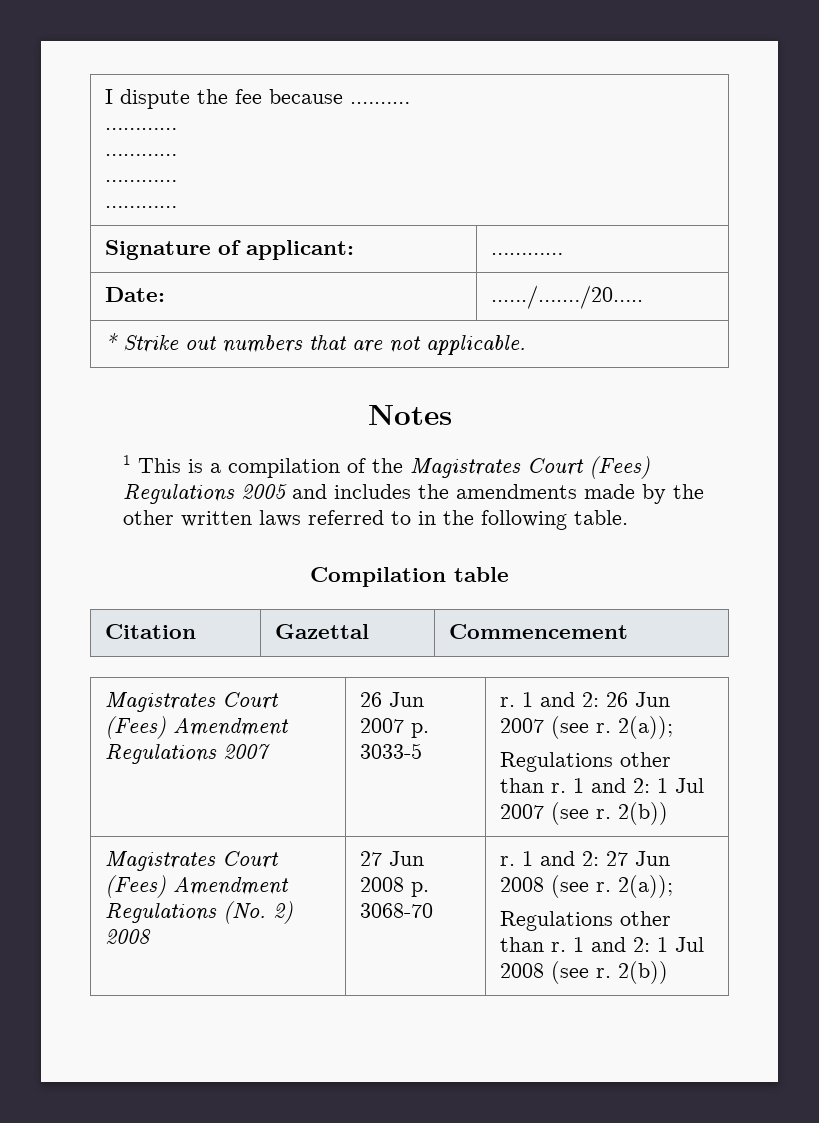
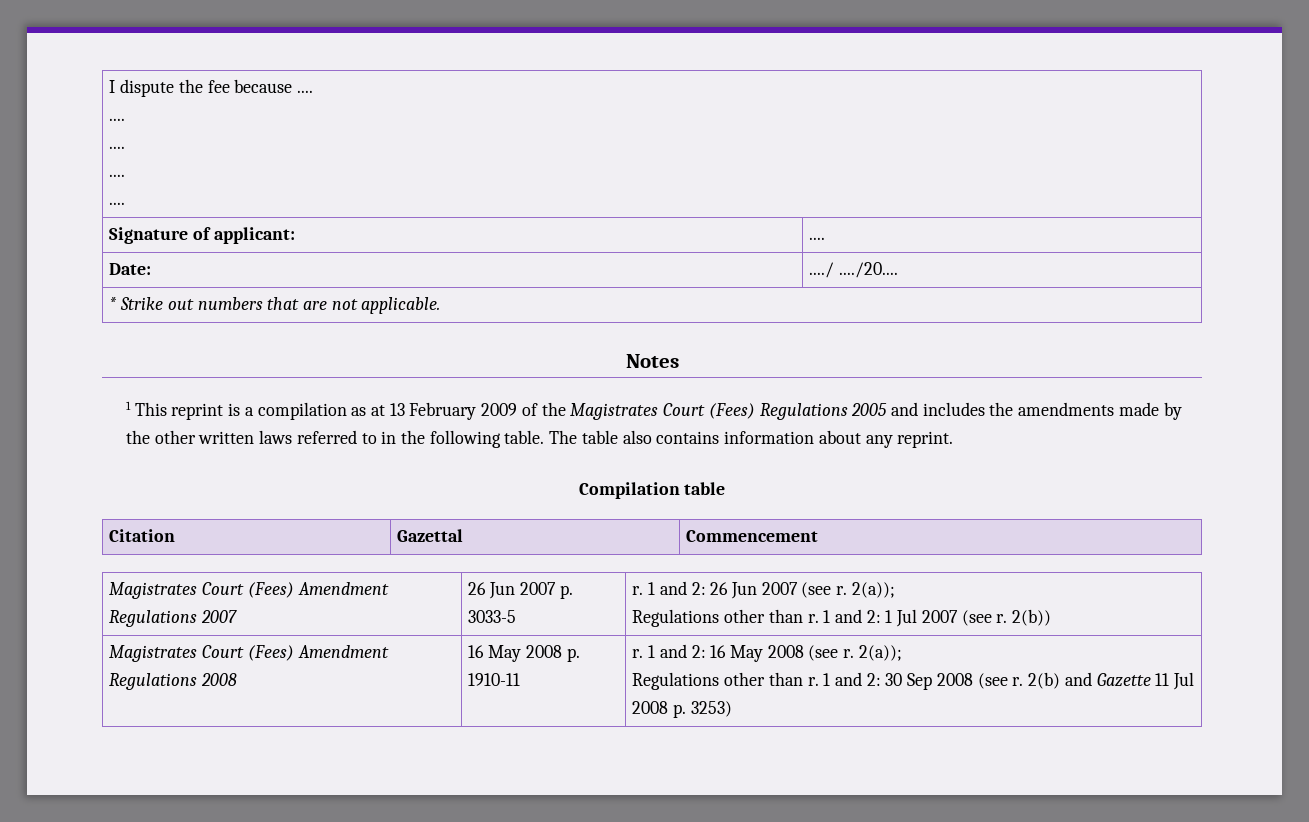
- I dispute the fee because .………
- …………
- …………
- …………
- …………
+ I dispute the fee because ....
+ ....
+ ....
+ ....
+ ....
- Signature of applicant: | …………
+ Signature of applicant: | ....
- Date: | ..…./….…/20…..
+ Date: | ..../ ..../20....
- 1 This is a compilation of the Magistrates Court (Fees) Regulations 2005 and includes the amendments made by the other written laws referred to in the following table.
+ 1 This reprint is a compilation as at 13 February 2009 of the Magistrates Court (Fees) Regulations 2005 and includes the amendments made by the other written laws referred to in the following table. The table also contains information about any reprint.
- Magistrates Court (Fees) Amendment Regulations (No. 2) 2008
+ Magistrates Court (Fees) Amendment Regulations 2008
- 27 Jun 2008 p. 3068-70 | r. 1 and 2: 27 Jun 2008 (see r.
+ 16 May 2008 p. 1910-11 | r. 1 and 2: 16 May 2008 (see r.
- 1 and 2: 1 Jul 2008 (see r. 2(b))
+ 1 and 2: 30 Sep 2008 (see r. 2(b) and Gazette 11 Jul 2008 p. 3253)

